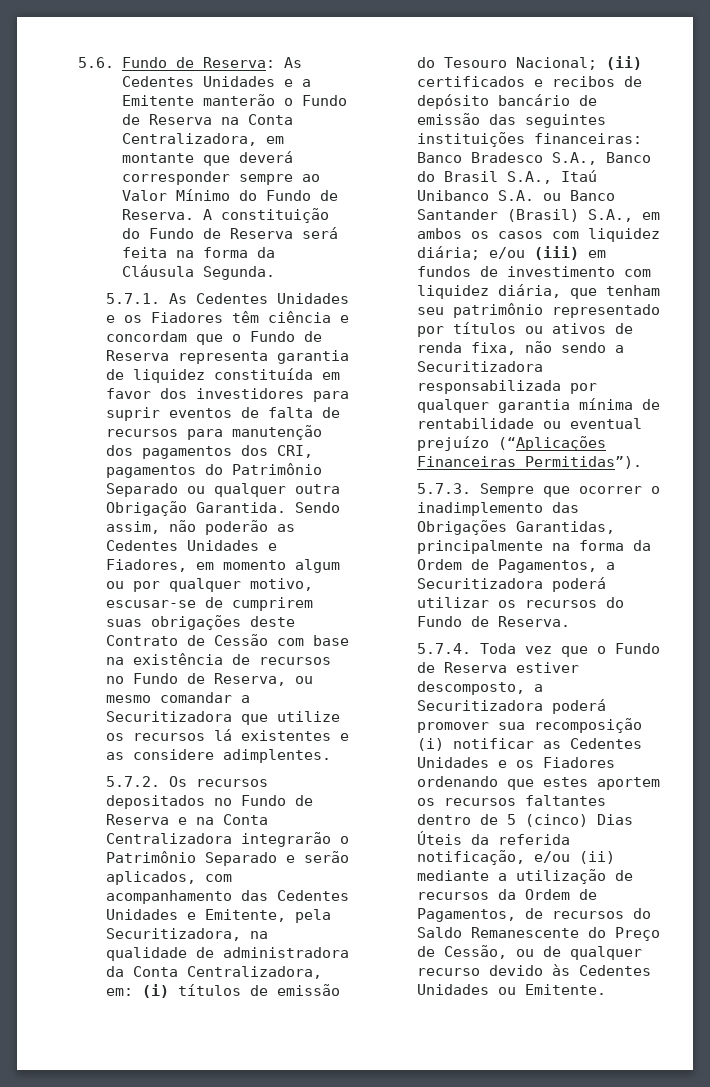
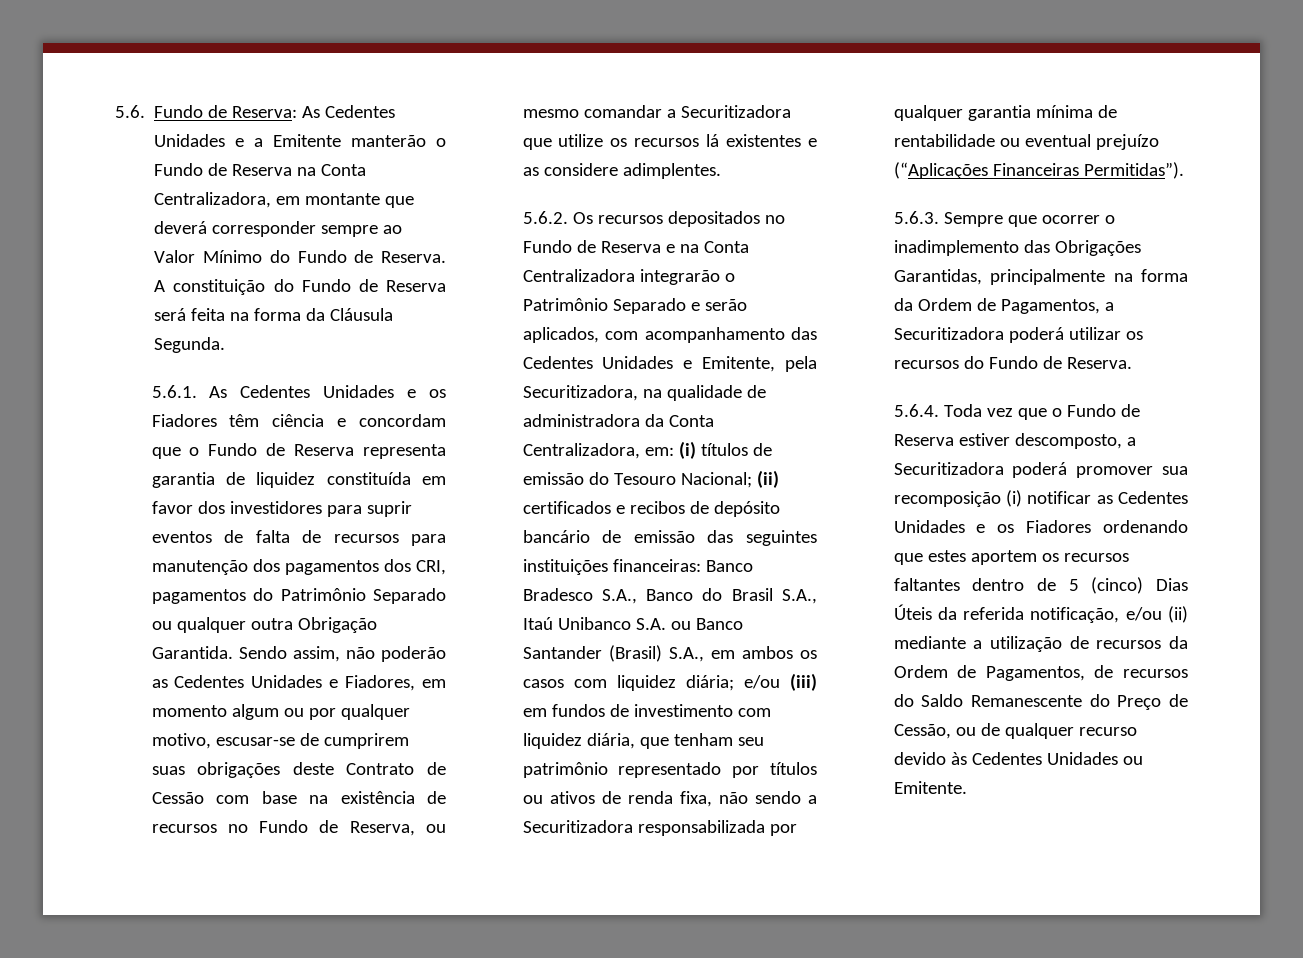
- 5.7.1. As Cedentes Unidades e os Fiadores têm ciência e concordam que o Fundo de Reserva representa garantia de liquidez constituída em favor dos investidores para suprir eventos de falta de recursos para manutenção dos pagamentos dos CRI, pagamentos do Patrimônio Separado ou qualquer outra Obrigação Garantida.
+ 5.6.1. As Cedentes Unidades e os Fiadores têm ciência e concordam que o Fundo de Reserva representa garantia de liquidez constituída em favor dos investidores para suprir eventos de falta de recursos para manutenção dos pagamentos dos CRI, pagamentos do Patrimônio Separado ou qualquer outra Obrigação Garantida.
- 5.7.2. Os recursos depositados no Fundo de Reserva e na Conta Centralizadora integrarão o Patrimônio Separado e serão aplicados, com acompanhamento das Cedentes Unidades e Emitente, pela Securitizadora, na qualidade de administradora da Conta Centralizadora, em:
+ 5.6.2. Os recursos depositados no Fundo de Reserva e na Conta Centralizadora integrarão o Patrimônio Separado e serão aplicados, com acompanhamento das Cedentes Unidades e Emitente, pela Securitizadora, na qualidade de administradora da Conta Centralizadora, em:
- 5.7.3. Sempre que ocorrer o inadimplemento das Obrigações Garantidas, principalmente na forma da Ordem de Pagamentos, a Securitizadora poderá utilizar os recursos do Fundo de Reserva.
+ 5.6.3. Sempre que ocorrer o inadimplemento das Obrigações Garantidas, principalmente na forma da Ordem de Pagamentos, a Securitizadora poderá utilizar os recursos do Fundo de Reserva.
- 5.7.4. Toda vez que o Fundo de Reserva estiver descomposto, a Securitizadora poderá promover sua recomposição (i) notificar as Cedentes Unidades e os Fiadores ordenando que estes aportem os recursos faltantes dentro de 5 (cinco) Dias Úteis da referida notificação, e/ou (ii) mediante a utilização de recursos da Ordem de Pagamentos, de recursos do Saldo Remanescente do Preço de Cessão, ou de qualquer recurso devido às Cedentes Unidades ou Emitente.
+ 5.6.4. Toda vez que o Fundo de Reserva estiver descomposto, a Securitizadora poderá promover sua recomposição (i) notificar as Cedentes Unidades e os Fiadores ordenando que estes aportem os recursos faltantes dentro de 5 (cinco) Dias Úteis da referida notificação, e/ou (ii) mediante a utilização de recursos da Ordem de Pagamentos, de recursos do Saldo Remanescente do Preço de Cessão, ou de qualquer recurso devido às Cedentes Unidades ou Emitente.

